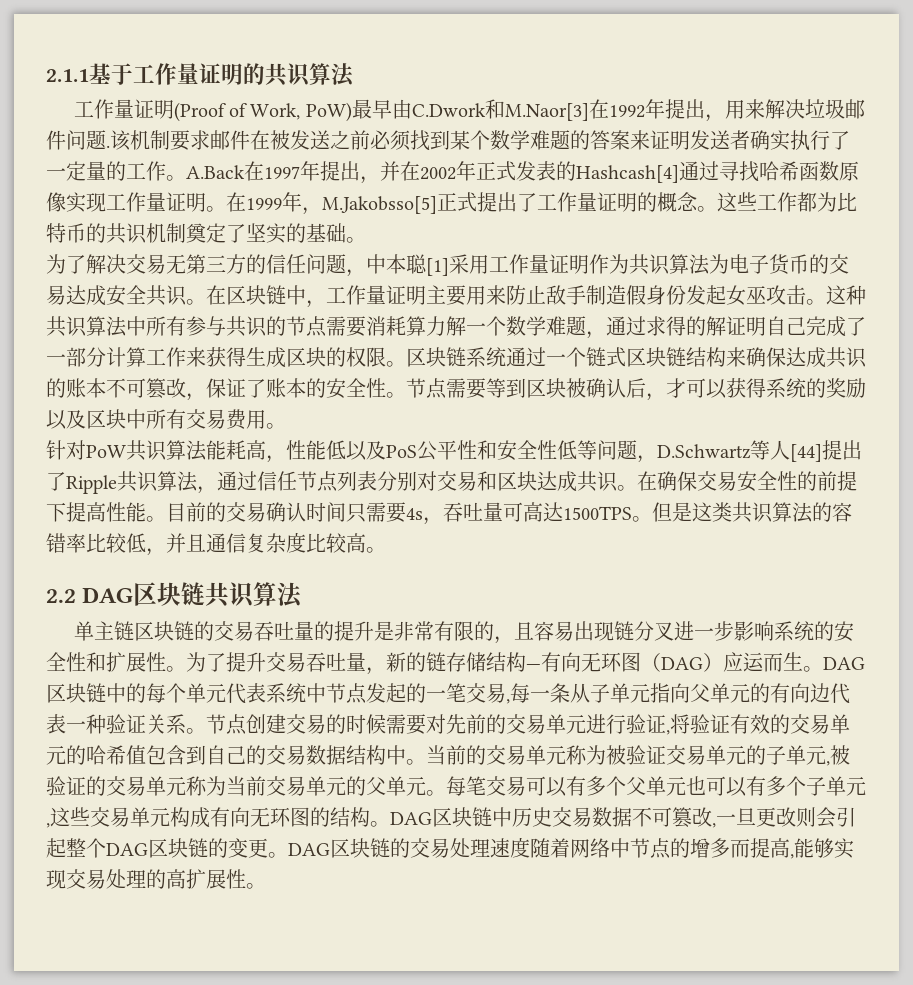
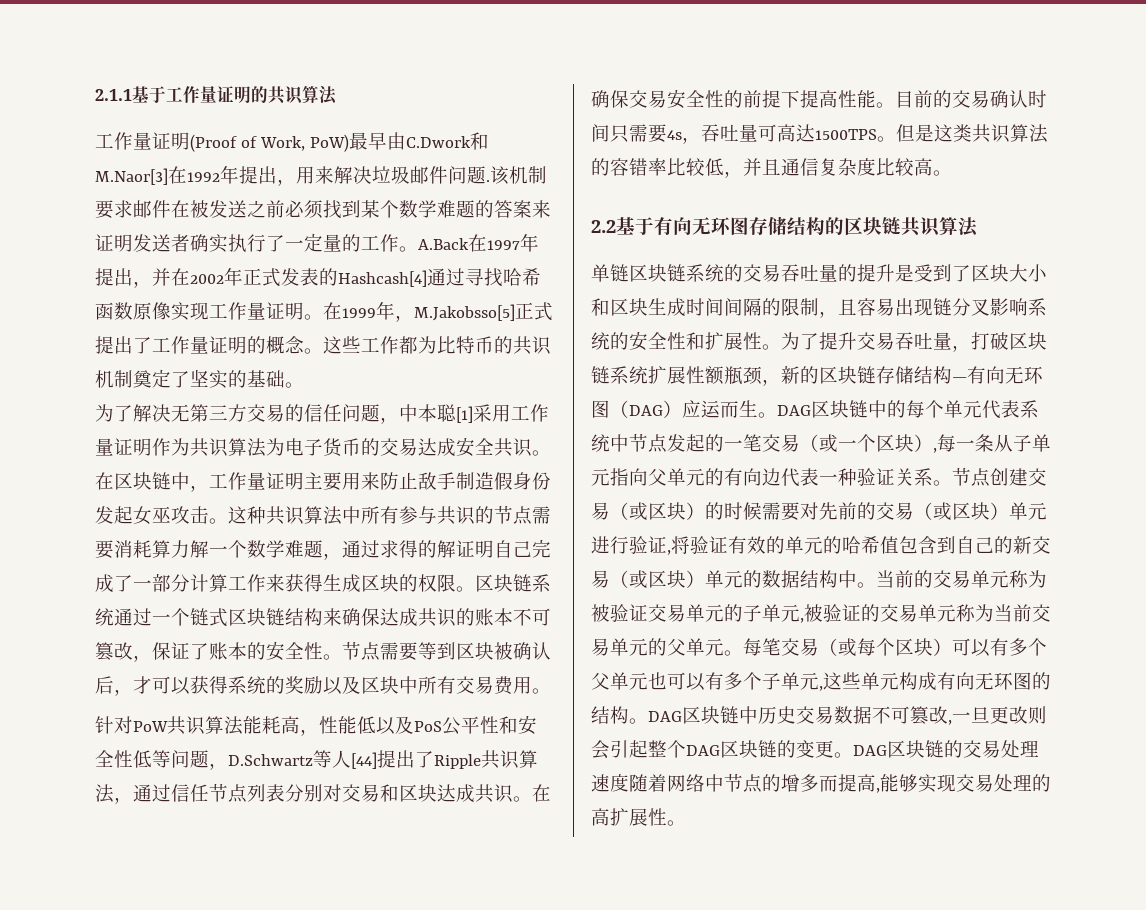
- 为了解决交易无第三方的信任问题，中本聪[1]采用工作量证明作为共识算法为电子货币的交易达成安全共识。
+ 为了解决无第三方交易的信任问题，中本聪[1]采用工作量证明作为共识算法为电子货币的交易达成安全共识。
- 2.2 DAG区块链共识算法
+ 2.2基于有向无环图存储结构的区块链共识算法
- 单主链区块链的交易吞吐量的提升是非常有限的，且容易出现链分叉进一步影响系统的安全性和扩展性。
+ 单链区块链系统的交易吞吐量的提升是受到了区块大小和区块生成时间间隔的限制，且容易出现链分叉影响系统的安全性和扩展性。
- 为了提升交易吞吐量，新的链存储结构—有向无环图（DAG）应运而生。
+ 为了提升交易吞吐量，打破区块链系统扩展性额瓶颈，新的区块链存储结构—有向无环图（DAG）应运而生。
- DAG区块链中的每个单元代表系统中节点发起的一笔交易,每一条从子单元指向父单元的有向边代表一种验证关系。
+ DAG区块链中的每个单元代表系统中节点发起的一笔交易（或一个区块）,每一条从子单元指向父单元的有向边代表一种验证关系。
- 节点创建交易的时候需要对先前的交易单元进行验证,将验证有效的交易单元的哈希值包含到自己的交易数据结构中。
+ 节点创建交易（或区块）的时候需要对先前的交易（或区块）单元进行验证,将验证有效的单元的哈希值包含到自己的新交易（或区块）单元的数据结构中。
- 每笔交易可以有多个父单元也可以有多个子单元,这些交易单元构成有向无环图的结构。
+ 每笔交易（或每个区块）可以有多个父单元也可以有多个子单元,这些单元构成有向无环图的结构。

